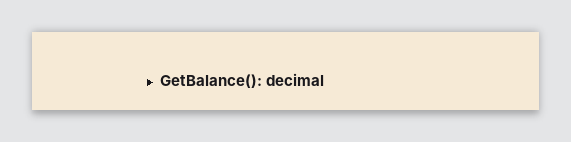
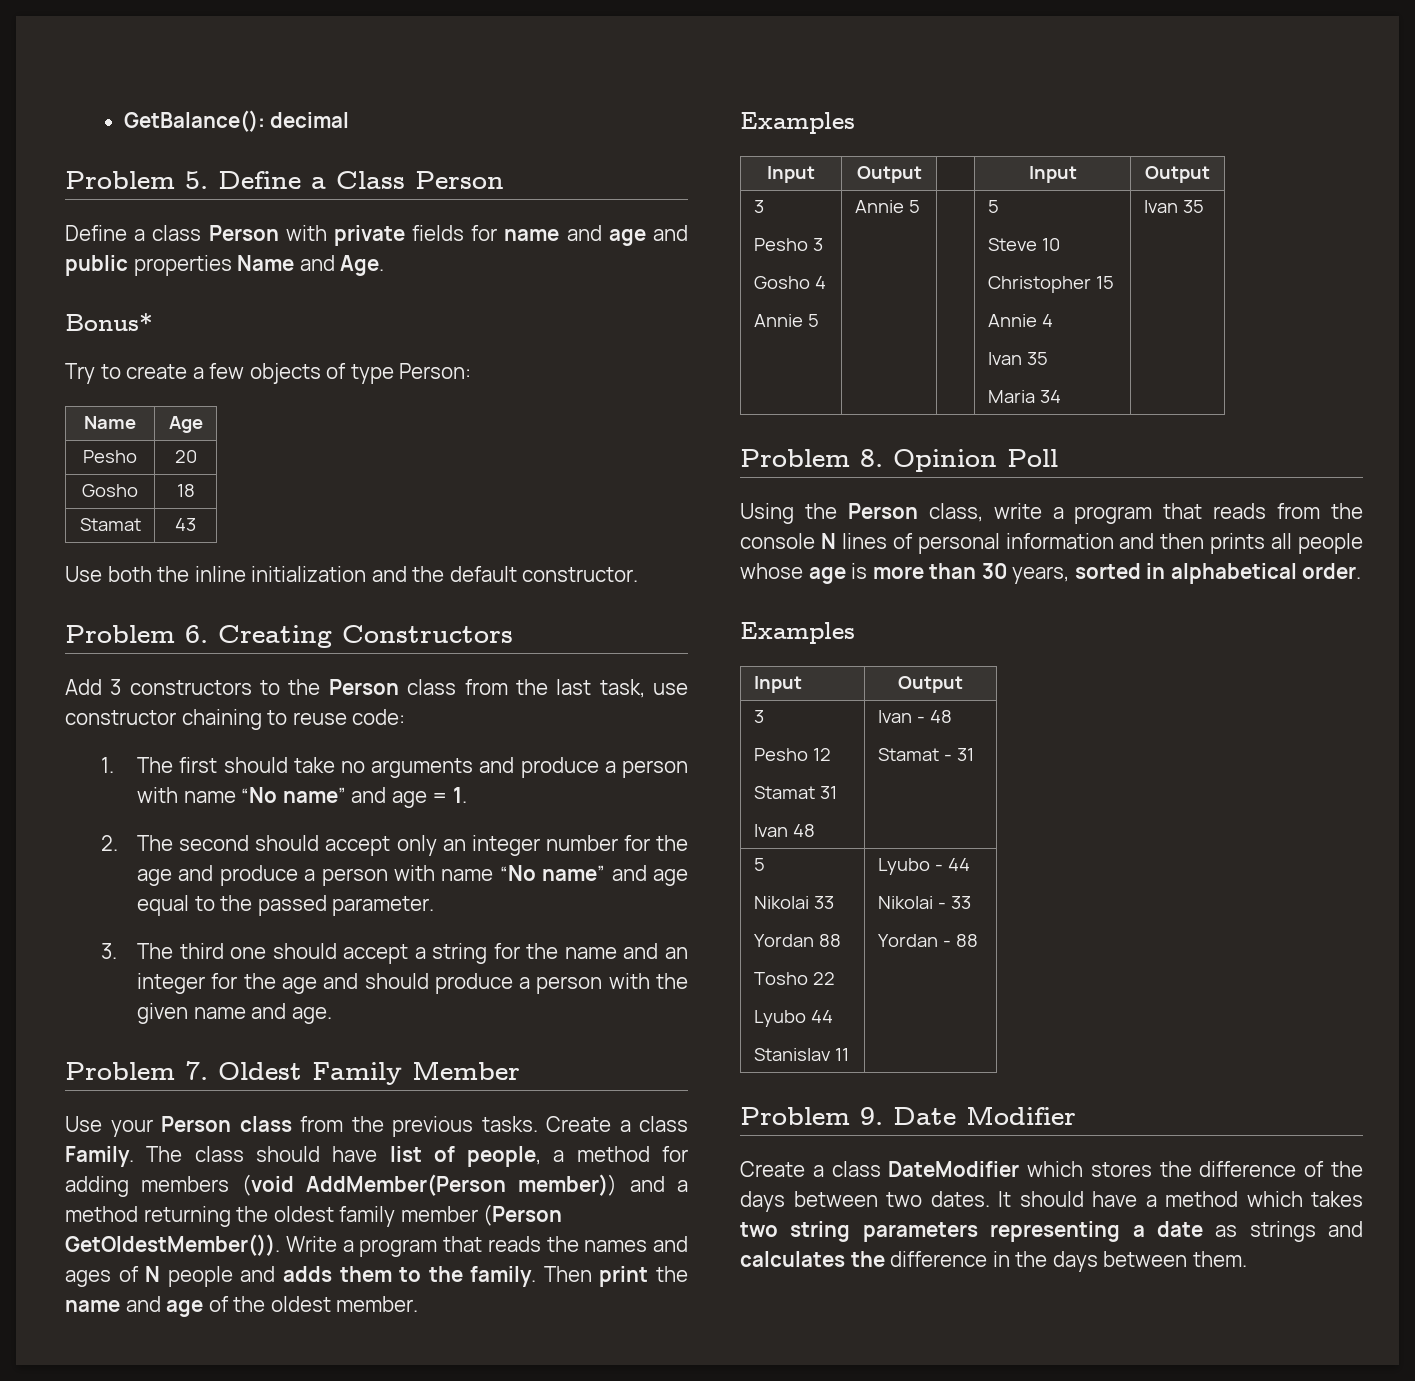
+ Problem 5. Define a Class Person
+ Define a class Person with private fields for name and age and public properties Name and Age.
+ Bonus*
+ Try to create a few objects of type Person:
+ Name | Age
+ Pesho | 20
+ Gosho | 18
+ Stamat | 43
+ Use both the inline initialization and the default constructor.
+ Problem 6. Creating Constructors
+ Add 3 constructors to the Person class from the last task, use constructor chaining to reuse code:
+ 1. The first should take no arguments and produce a person with name “No name” and age = 1.
+ 2. The second should accept only an integer number for the age and produce a person with name “No name” and age equal to the passed parameter.
+ 3. The third one should accept a string for the name and an integer for the age and should produce a person with the given name and age.
+ Problem 7. Oldest Family Member
+ Use your Person class from the previous tasks. Create a class Family. The class should have list of people, a method for adding members (void AddMember(Person member)) and a method returning the oldest family member (Person GetOldestMember()). Write a program that reads the names and ages of N people and adds them to the family. Then print the name and age of the oldest member.
+ Examples
+ Input | Output | | Input | Output
+ 3
+ Pesho 3
+ Gosho 4
+ Annie 5 | Annie 5 | | 5
+ Steve 10
+ Christopher 15
+ Annie 4
+ Ivan 35
+ Maria 34 | Ivan 35
+ Problem 8. Opinion Poll
+ Using the Person class, write a program that reads from the console N lines of personal information and then prints all people whose age is more than 30 years, sorted in alphabetical order.
+ Examples
+ Input | Output
+ 3
+ Pesho 12
+ Stamat 31
+ Ivan 48 | Ivan - 48
+ Stamat - 31
+ 5
+ Nikolai 33
+ Yordan 88
+ Tosho 22
+ Lyubo 44
+ Stanislav 11 | Lyubo - 44
+ Nikolai - 33
+ Yordan - 88
+ Problem 9. Date Modifier
+ Create a class DateModifier which stores the difference of the days between two dates. It should have a method which takes two string parameters representing a date as strings and calculates the difference in the days between them.

